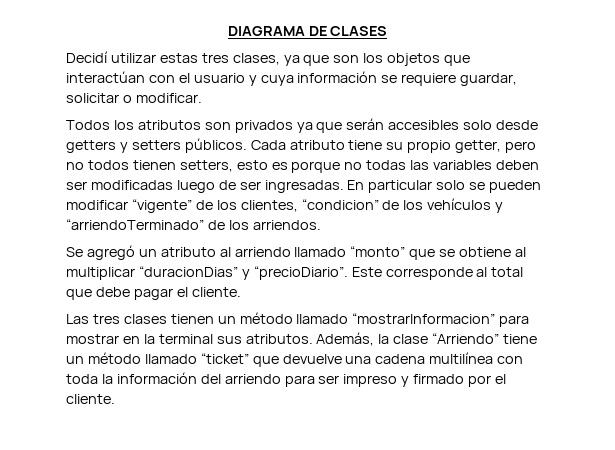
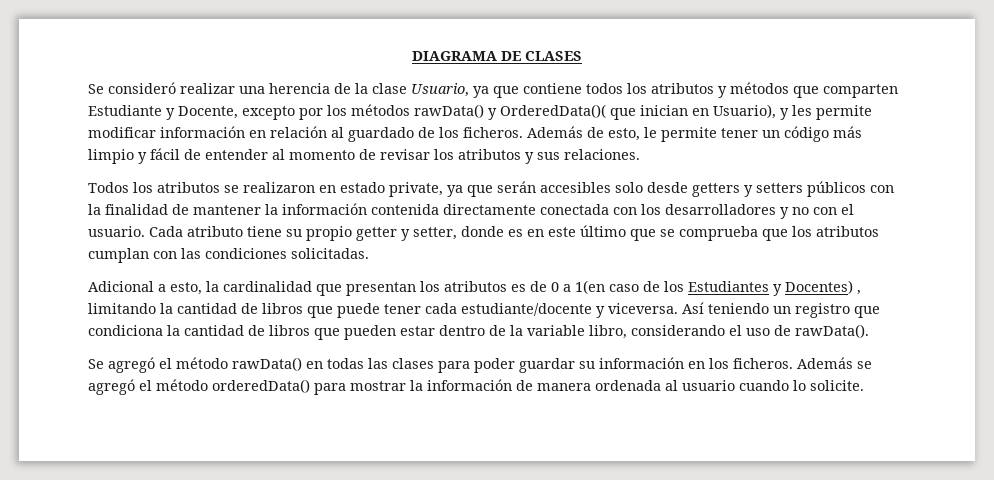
- Decidí utilizar estas tres clases, ya que son los objetos que interactúan con el usuario y cuya información se requiere guardar, solicitar o modificar.
- Todos los atributos son privados ya que serán accesibles solo desde getters y setters públicos.
+ Se consideró realizar una herencia de la clase Usuario, ya que contiene todos los atributos y métodos que comparten Estudiante y Docente, excepto por los métodos rawData() y OrderedData()( que inician en Usuario), y les permite modificar información en relación al guardado de los ficheros. Además de esto, le permite tener un código más limpio y fácil de entender al momento de revisar los atributos y sus relaciones.
+ Todos los atributos se realizaron en estado private, ya que serán accesibles solo desde getters y setters públicos con la finalidad de mantener la información contenida directamente conectada con los desarrolladores y no con el usuario.
- Cada atributo tiene su propio getter, pero no todos tienen setters, esto es porque no todas las variables deben ser modificadas luego de ser ingresadas. En particular solo se pueden modificar “vigente” de los clientes, “condicion” de los vehículos y “arriendoTerminado” de los arriendos.
- Se agregó un atributo al arriendo llamado “monto” que se obtiene al multiplicar “duracionDias” y “precioDiario”. Este corresponde al total que debe pagar el cliente.
- Las tres clases tienen un método llamado “mostrarInformacion” para mostrar en la terminal sus atributos. Además, la clase “Arriendo” tiene un método llamado “ticket” que devuelve una cadena multilínea con toda la información del arriendo para ser impreso y firmado por el cliente.
+ Cada atributo tiene su propio getter y setter, donde es en este último que se comprueba que los atributos cumplan con las condiciones solicitadas.
+ Adicional a esto, la cardinalidad que presentan los atributos es de 0 a 1(en caso de los Estudiantes y Docentes) , limitando la cantidad de libros que puede tener cada estudiante/docente y viceversa. Así teniendo un registro que condiciona la cantidad de libros que pueden estar dentro de la variable libro, considerando el uso de rawData().
+ Se agregó el método rawData() en todas las clases para poder guardar su información en los ficheros. Además se agregó el método orderedData() para mostrar la información de manera ordenada al usuario cuando lo solicite.

